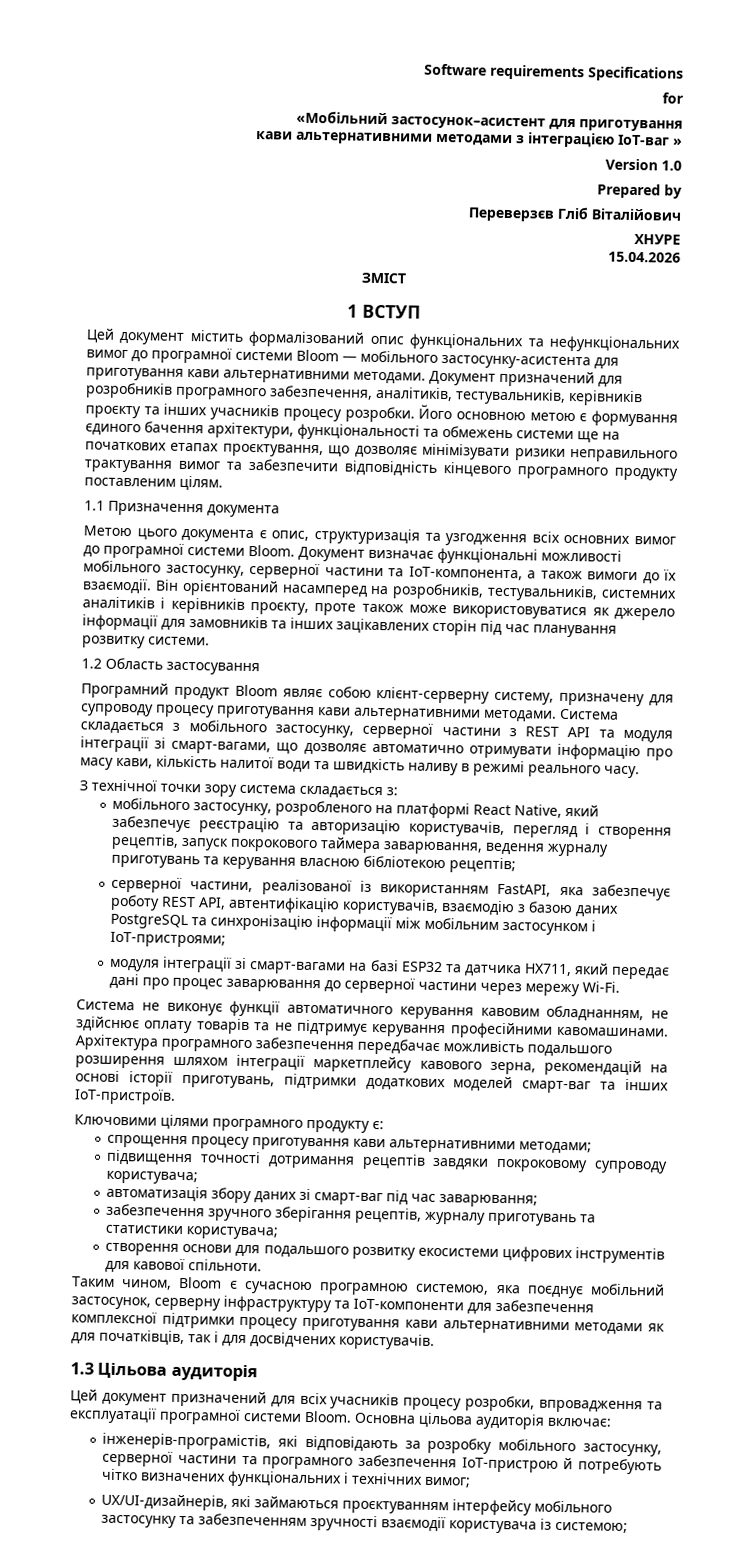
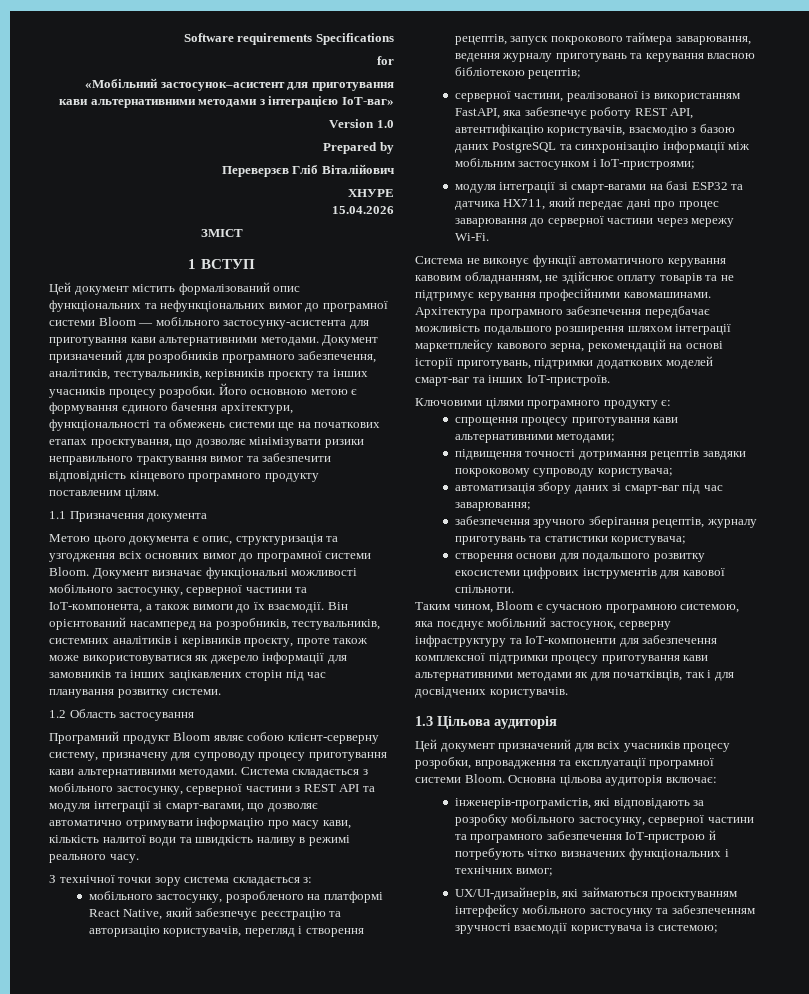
- кави альтернативними методами з інтеграцією IoT-ваг »
+ кави альтернативними методами з інтеграцією IoT-ваг»

